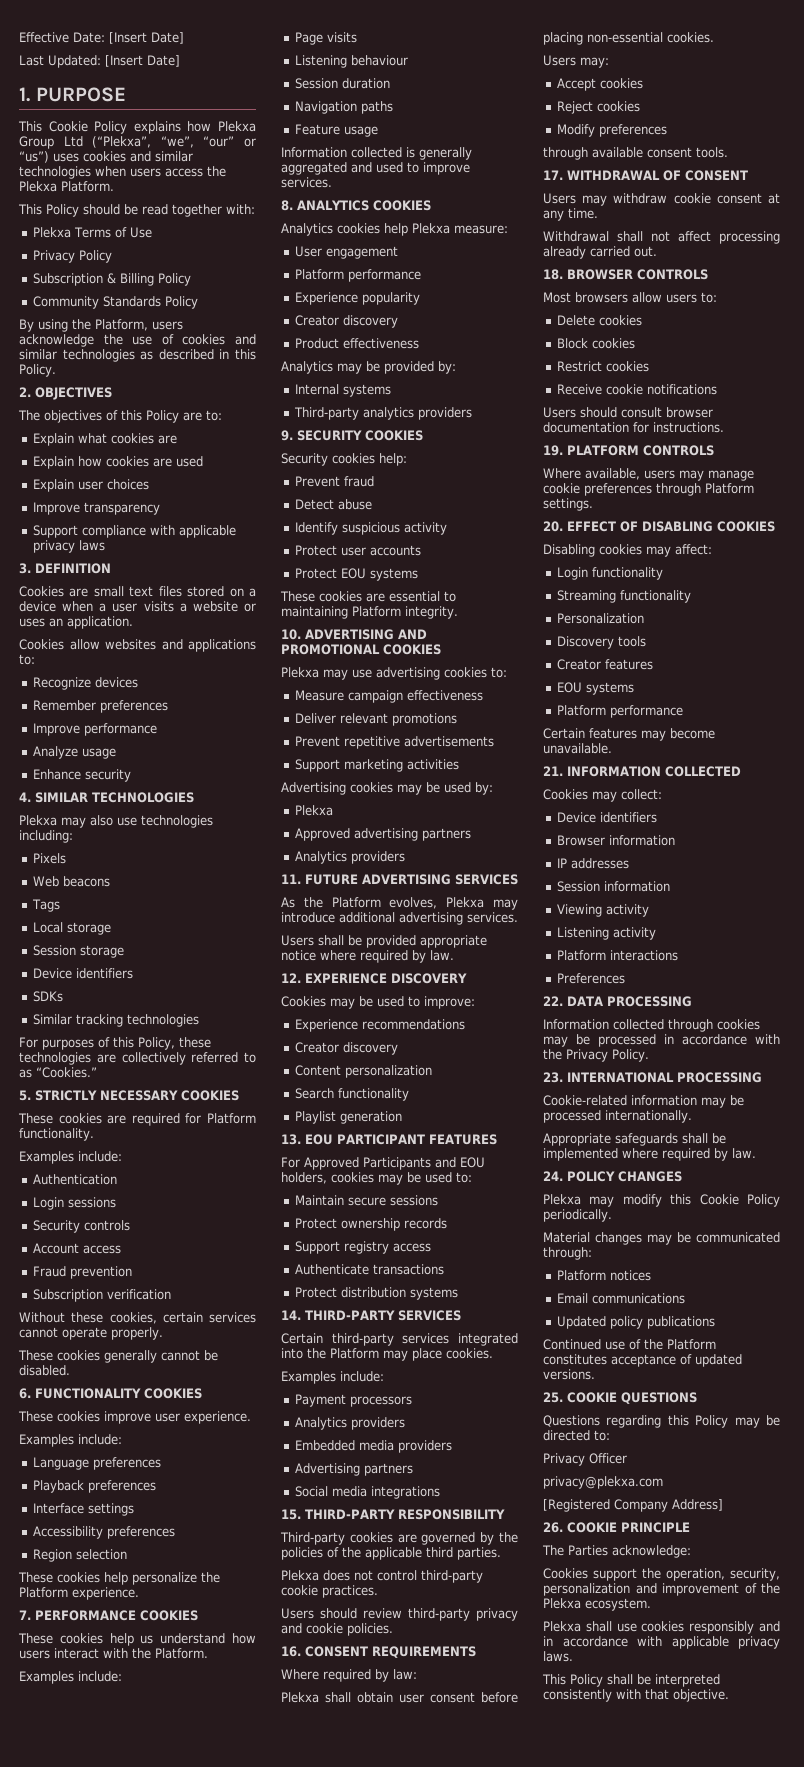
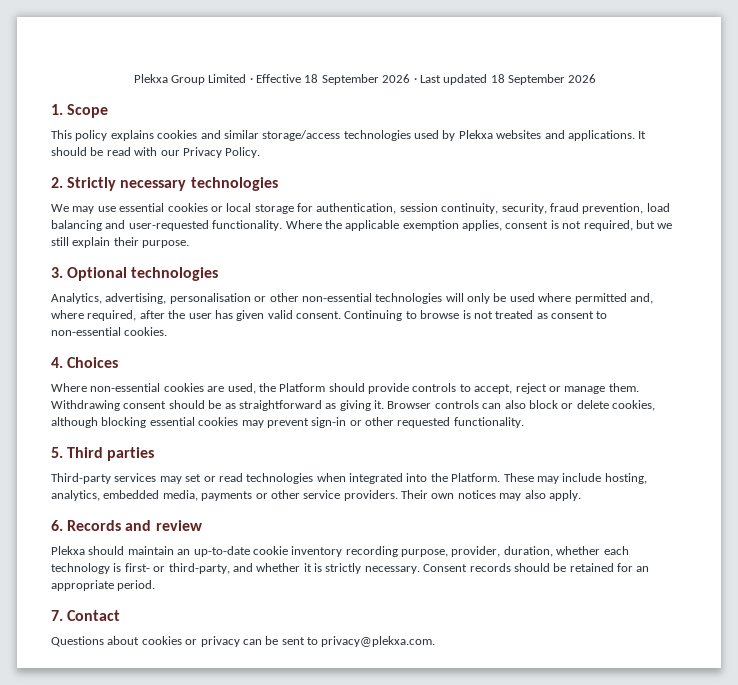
- Effective Date: [Insert Date]
- Last Updated: [Insert Date]
+ Plekxa Group Limited · Effective 18 September 2026 · Last updated 18 September 2026
- 1. PURPOSE
- This Cookie Policy explains how Plekxa Group Ltd (“Plekxa”, “we”, “our” or “us”) uses cookies and similar technologies when users access the Plekxa Platform.
- This Policy should be read together with:
- Plekxa Terms of Use
- Privacy Policy
- Subscription & Billing Policy
- Community Standards Policy
- By using the Platform, users acknowledge the use of cookies and similar technologies as described in this Policy.
- 2. OBJECTIVES
- The objectives of this Policy are to:
- Explain what cookies are
- Explain how cookies are used
- Explain user choices
- Improve transparency
- Support compliance with applicable privacy laws
- 3. DEFINITION
- Cookies are small text files stored on a device when a user visits a website or uses an application.
- Cookies allow websites and applications to:
- Recognize devices
- Remember preferences
- Improve performance
- Analyze usage
- Enhance security
- 4. SIMILAR TECHNOLOGIES
- Plekxa may also use technologies including:
- Pixels
- Web beacons
- Tags
- Local storage
- Session storage
- Device identifiers
- SDKs
- Similar tracking technologies
- For purposes of this Policy, these technologies are collectively referred to as “Cookies.”
- 5. STRICTLY NECESSARY COOKIES
- These cookies are required for Platform functionality.
- Examples include:
- Authentication
- Login sessions
- Security controls
- Account access
- Fraud prevention
- Subscription verification
- Without these cookies, certain services cannot operate properly.
- These cookies generally cannot be disabled.
- 6. FUNCTIONALITY COOKIES
- These cookies improve user experience.
- Examples include:
- Language preferences
- Playback preferences
- Interface settings
- Accessibility preferences
- Region selection
- These cookies help personalize the Platform experience.
- 7. PERFORMANCE COOKIES
- These cookies help us understand how users interact with the Platform.
- Examples include:
- Page visits
- Listening behaviour
- Session duration
- Navigation paths
- Feature usage
- Information collected is generally aggregated and used to improve services.
- 8. ANALYTICS COOKIES
- Analytics cookies help Plekxa measure:
- User engagement
- Platform performance
- Experience popularity
- Creator discovery
- Product effectiveness
- Analytics may be provided by:
- Internal systems
- Third-party analytics providers
- 9. SECURITY COOKIES
- Security cookies help:
- Prevent fraud
- Detect abuse
- Identify suspicious activity
- Protect user accounts
- Protect EOU systems
- These cookies are essential to maintaining Platform integrity.
- 10. ADVERTISING AND PROMOTIONAL COOKIES
- Plekxa may use advertising cookies to:
- Measure campaign effectiveness
- Deliver relevant promotions
- Prevent repetitive advertisements
- Support marketing activities
- Advertising cookies may be used by:
- Plekxa
- Approved advertising partners
- Analytics providers
- 11. FUTURE ADVERTISING SERVICES
- As the Platform evolves, Plekxa may introduce additional advertising services.
- Users shall be provided appropriate notice where required by law.
- 12. EXPERIENCE DISCOVERY
- Cookies may be used to improve:
- Experience recommendations
- Creator discovery
- Content personalization
- Search functionality
- Playlist generation
- 13. EOU PARTICIPANT FEATURES
- For Approved Participants and EOU holders, cookies may be used to:
- Maintain secure sessions
- Protect ownership records
- Support registry access
- Authenticate transactions
- Protect distribution systems
- 14. THIRD-PARTY SERVICES
- Certain third-party services integrated into the Platform may place cookies.
- Examples include:
- Payment processors
- Analytics providers
- Embedded media providers
- Advertising partners
- Social media integrations
- 15. THIRD-PARTY RESPONSIBILITY
- Third-party cookies are governed by the policies of the applicable third parties.
- Plekxa does not control third-party cookie practices.
- Users should review third-party privacy and cookie policies.
- 16. CONSENT REQUIREMENTS
- Where required by law:
- Plekxa shall obtain user consent before placing non-essential cookies.
- Users may:
- Accept cookies
- Reject cookies
- Modify preferences
- through available consent tools.
- 17. WITHDRAWAL OF CONSENT
- Users may withdraw cookie consent at any time.
- Withdrawal shall not affect processing already carried out.
- 18. BROWSER CONTROLS
- Most browsers allow users to:
- Delete cookies
- Block cookies
- Restrict cookies
- Receive cookie notifications
- Users should consult browser documentation for instructions.
- 19. PLATFORM CONTROLS
- Where available, users may manage cookie preferences through Platform settings.
- 20. EFFECT OF DISABLING COOKIES
- Disabling cookies may affect:
- Login functionality
- Streaming functionality
- Personalization
- Discovery tools
- Creator features
- EOU systems
- Platform performance
- Certain features may become unavailable.
- 21. INFORMATION COLLECTED
- Cookies may collect:
- Device identifiers
- Browser information
- IP addresses
- Session information
- Viewing activity
- Listening activity
- Platform interactions
- Preferences
- 22. DATA PROCESSING
- Information collected through cookies may be processed in accordance with the Privacy Policy.
- 23. INTERNATIONAL PROCESSING
- Cookie-related information may be processed internationally.
- Appropriate safeguards shall be implemented where required by law.
- 24. POLICY CHANGES
- Plekxa may modify this Cookie Policy periodically.
- Material changes may be communicated through:
- Platform notices
- Email communications
- Updated policy publications
- Continued use of the Platform constitutes acceptance of updated versions.
- 25. COOKIE QUESTIONS
- Questions regarding this Policy may be directed to:
- Privacy Officer
- privacy@plekxa.com
- [Registered Company Address]
- 26. COOKIE PRINCIPLE
- The Parties acknowledge:
- Cookies support the operation, security, personalization and improvement of the Plekxa ecosystem.
- Plekxa shall use cookies responsibly and in accordance with applicable privacy laws.
- This Policy shall be interpreted consistently with that objective.
+ 1. Scope
+ This policy explains cookies and similar storage/access technologies used by Plekxa websites and applications. It should be read with our Privacy Policy.
+ 2. Strictly necessary technologies
+ We may use essential cookies or local storage for authentication, session continuity, security, fraud prevention, load balancing and user-requested functionality. Where the applicable exemption applies, consent is not required, but we still explain their purpose.
+ 3. Optional technologies
+ Analytics, advertising, personalisation or other non-essential technologies will only be used where permitted and, where required, after the user has given valid consent. Continuing to browse is not treated as consent to non-essential cookies.
+ 4. Choices
+ Where non-essential cookies are used, the Platform should provide controls to accept, reject or manage them. Withdrawing consent should be as straightforward as giving it. Browser controls can also block or delete cookies, although blocking essential cookies may prevent sign-in or other requested functionality.
+ 5. Third parties
+ Third-party services may set or read technologies when integrated into the Platform. These may include hosting, analytics, embedded media, payments or other service providers. Their own notices may also apply.
+ 6. Records and review
+ Plekxa should maintain an up-to-date cookie inventory recording purpose, provider, duration, whether each technology is first- or third-party, and whether it is strictly necessary. Consent records should be retained for an appropriate period.
+ 7. Contact
+ Questions about cookies or privacy can be sent to privacy@plekxa.com.

